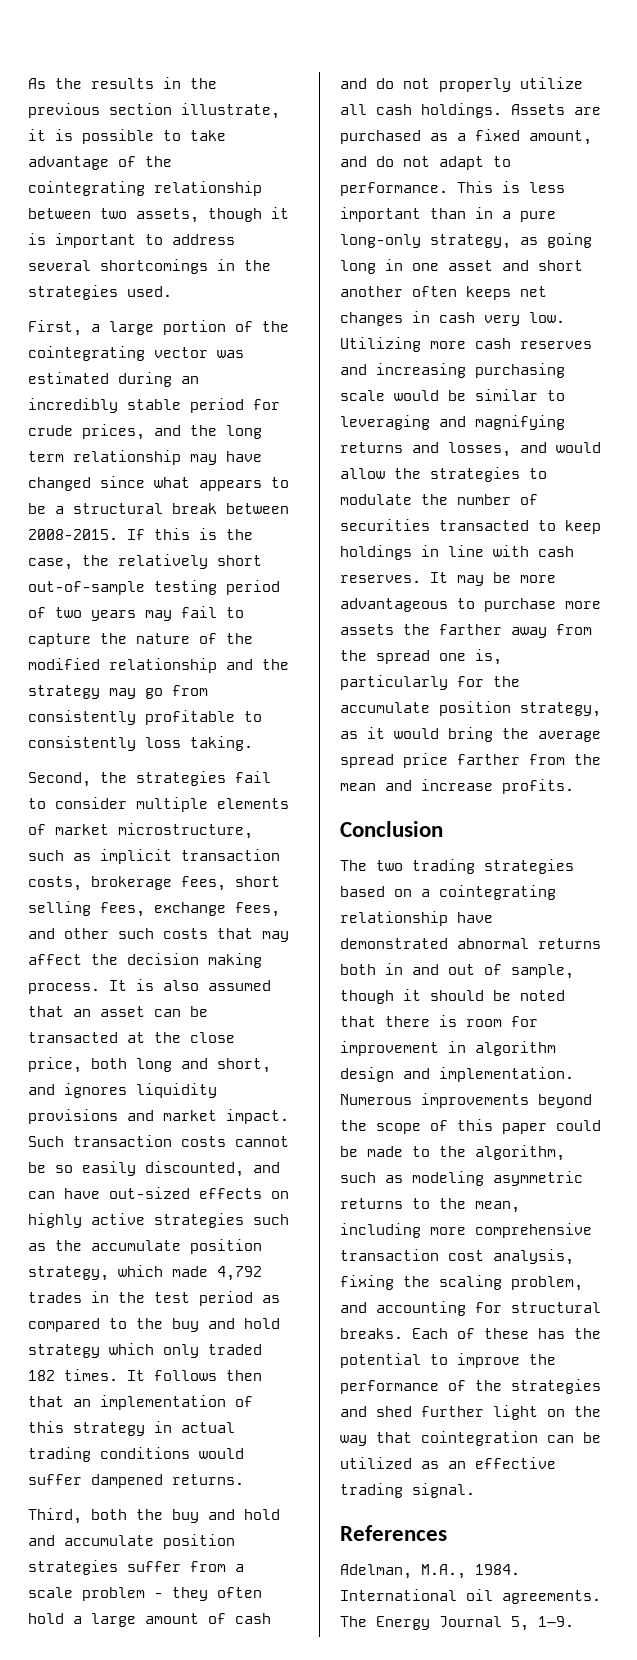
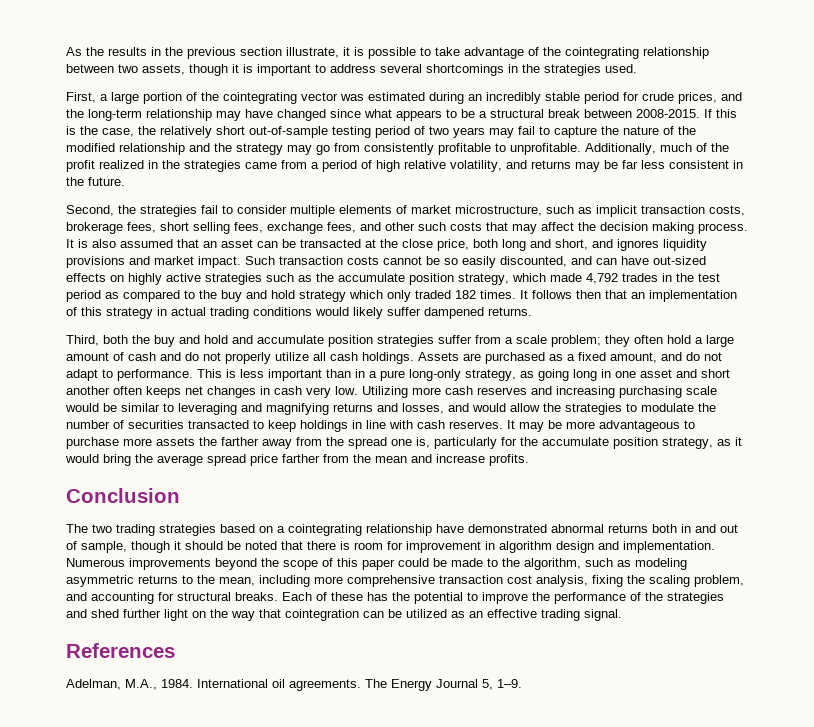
- First, a large portion of the cointegrating vector was estimated during an incredibly stable period for crude prices, and the long term relationship may have changed since what appears to be a structural break between 2008-2015.
+ First, a large portion of the cointegrating vector was estimated during an incredibly stable period for crude prices, and the long-term relationship may have changed since what appears to be a structural break between 2008-2015.
- If this is the case, the relatively short out-of-sample testing period of two years may fail to capture the nature of the modified relationship and the strategy may go from consistently profitable to consistently loss taking.
+ If this is the case, the relatively short out-of-sample testing period of two years may fail to capture the nature of the modified relationship and the strategy may go from consistently profitable to unprofitable. Additionally, much of the profit realized in the strategies came from a period of high relative volatility, and returns may be far less consistent in the future.
- It follows then that an implementation of this strategy in actual trading conditions would suffer dampened returns.
+ It follows then that an implementation of this strategy in actual trading conditions would likely suffer dampened returns.
- Third, both the buy and hold and accumulate position strategies suffer from a scale problem - they often hold a large amount of cash and do not properly utilize all cash holdings.
+ Third, both the buy and hold and accumulate position strategies suffer from a scale problem; they often hold a large amount of cash and do not properly utilize all cash holdings.

